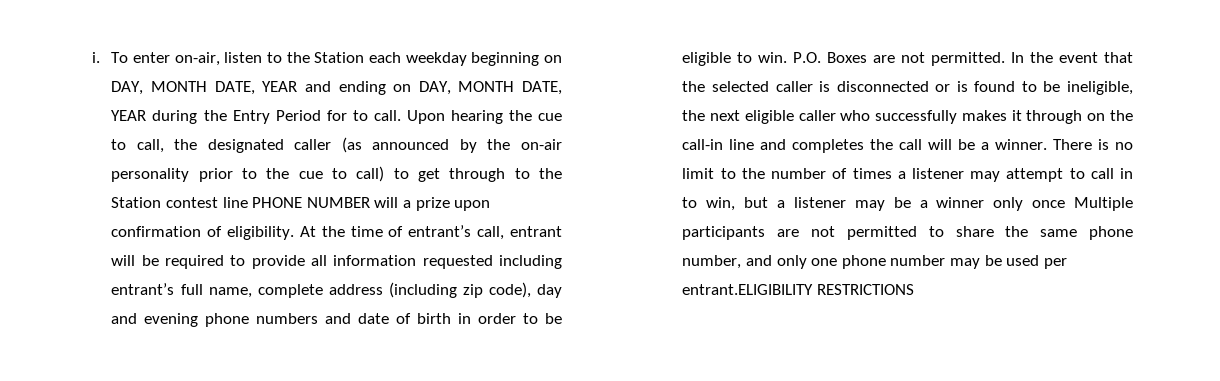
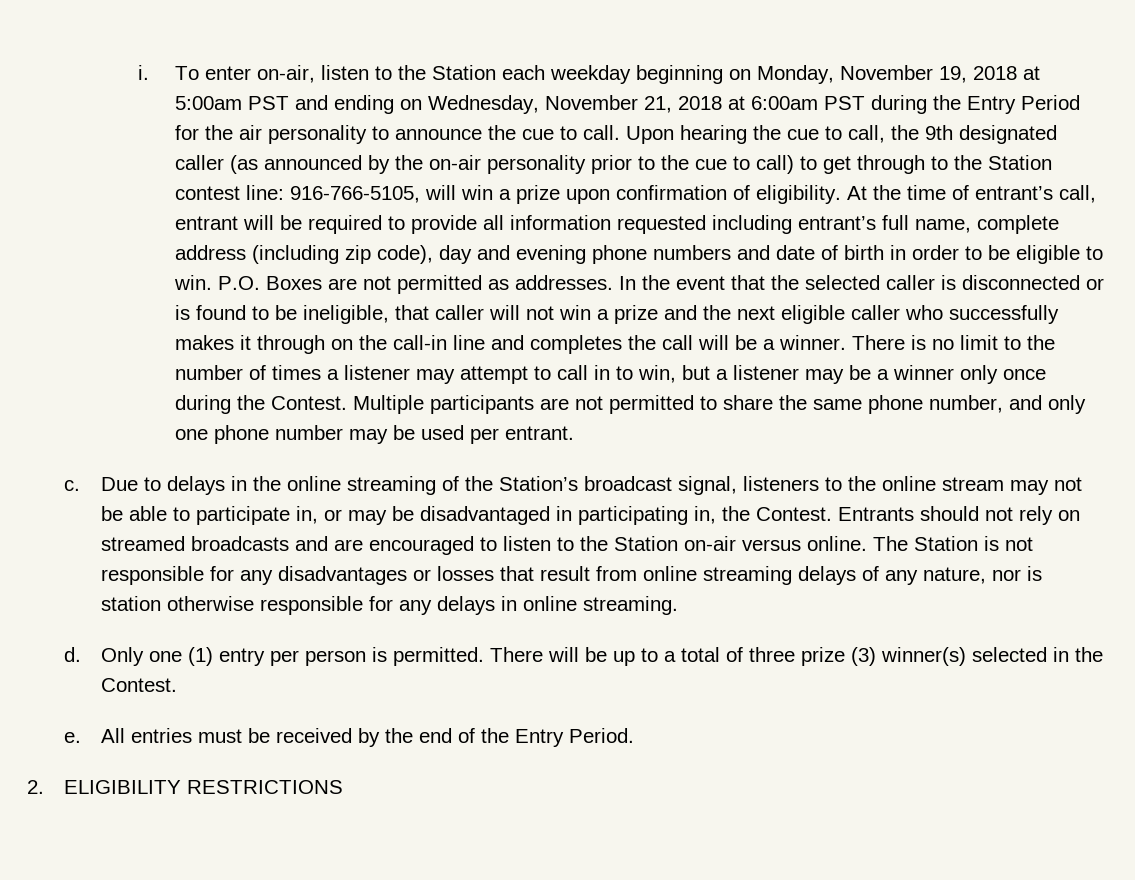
- To enter on-air, listen to the Station each weekday beginning on DAY, MONTH DATE, YEAR and ending on DAY, MONTH DATE, YEAR during the Entry Period for to call.
+ To enter on-air, listen to the Station each weekday beginning on Monday, November 19, 2018 at 5:00am PST and ending on Wednesday, November 21, 2018 at 6:00am PST during the Entry Period for the air personality to announce the cue to call.
- Upon hearing the cue to call, the designated caller (as announced by the on-air personality prior to the cue to call) to get through to the Station contest line PHONE NUMBER will a prize upon confirmation of eligibility.
+ Upon hearing the cue to call, the 9th designated caller (as announced by the on-air personality prior to the cue to call) to get through to the Station contest line: 916-766-5105, will win a prize upon confirmation of eligibility.
- P.O. Boxes are not permitted.
+ P.O. Boxes are not permitted as addresses.
- In the event that the selected caller is disconnected or is found to be ineligible, the next eligible caller who successfully makes it through on the call-in line and completes the call will be a winner.
+ In the event that the selected caller is disconnected or is found to be ineligible, that caller will not win a prize and the next eligible caller who successfully makes it through on the call-in line and completes the call will be a winner.
- There is no limit to the number of times a listener may attempt to call in to win, but a listener may be a winner only once Multiple participants are not permitted to share the same phone number, and only one phone number may be used per entrant.ELIGIBILITY RESTRICTIONS
+ There is no limit to the number of times a listener may attempt to call in to win, but a listener may be a winner only once during the Contest. Multiple participants are not permitted to share the same phone number, and only one phone number may be used per entrant.
+ c. Due to delays in the online streaming of the Station’s broadcast signal, listeners to the online stream may not be able to participate in, or may be disadvantaged in participating in, the Contest. Entrants should not rely on streamed broadcasts and are encouraged to listen to the Station on-air versus online. The Station is not responsible for any disadvantages or losses that result from online streaming delays of any nature, nor is station otherwise responsible for any delays in online streaming.
+ d. Only one (1) entry per person is permitted. There will be up to a total of three prize (3) winner(s) selected in the Contest.
+ e. All entries must be received by the end of the Entry Period.
+ 2. ELIGIBILITY RESTRICTIONS

